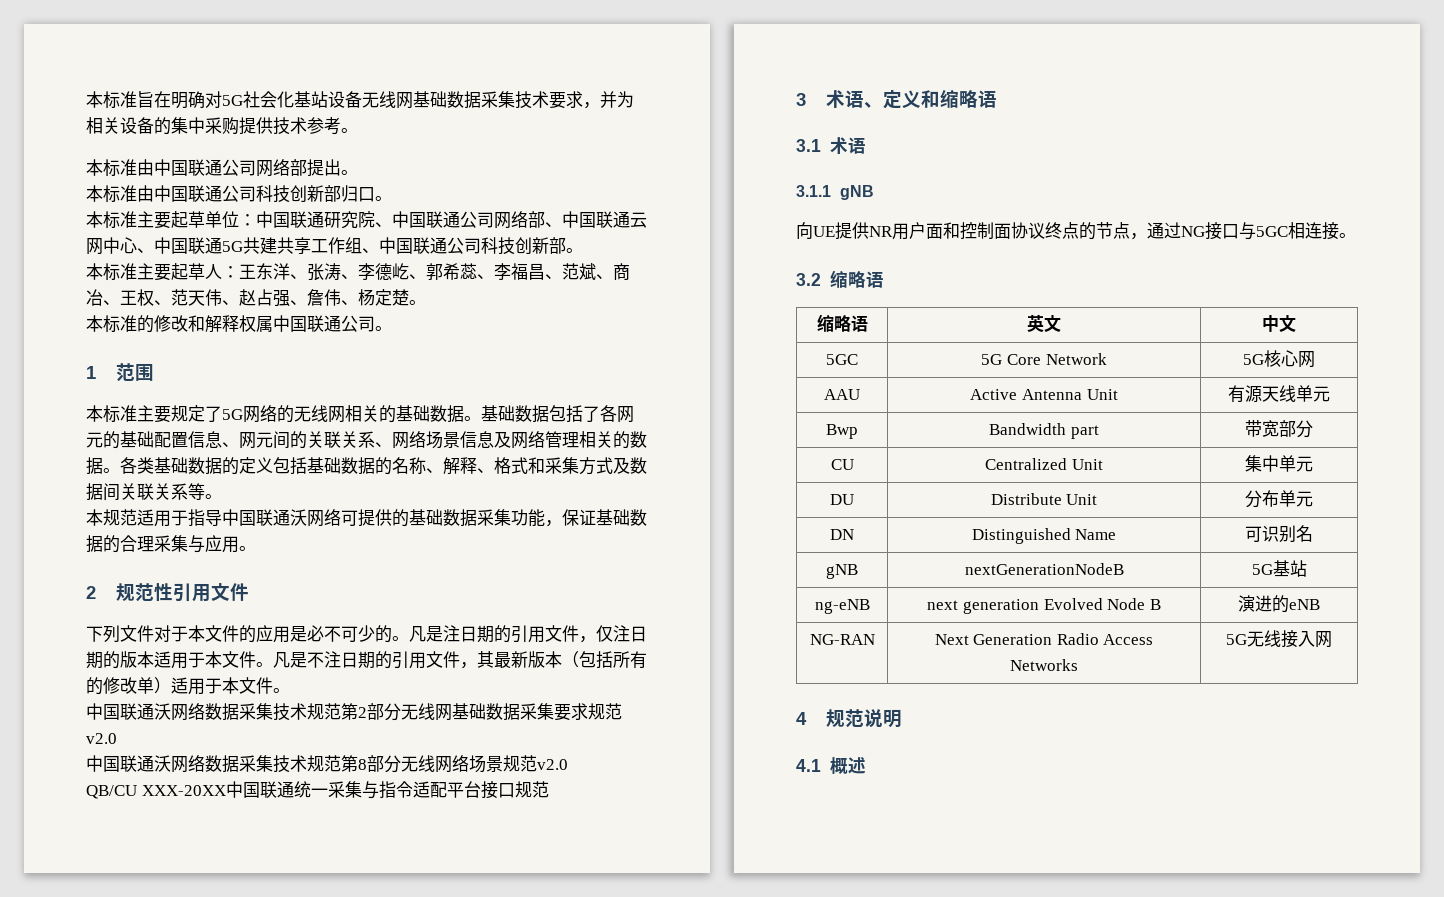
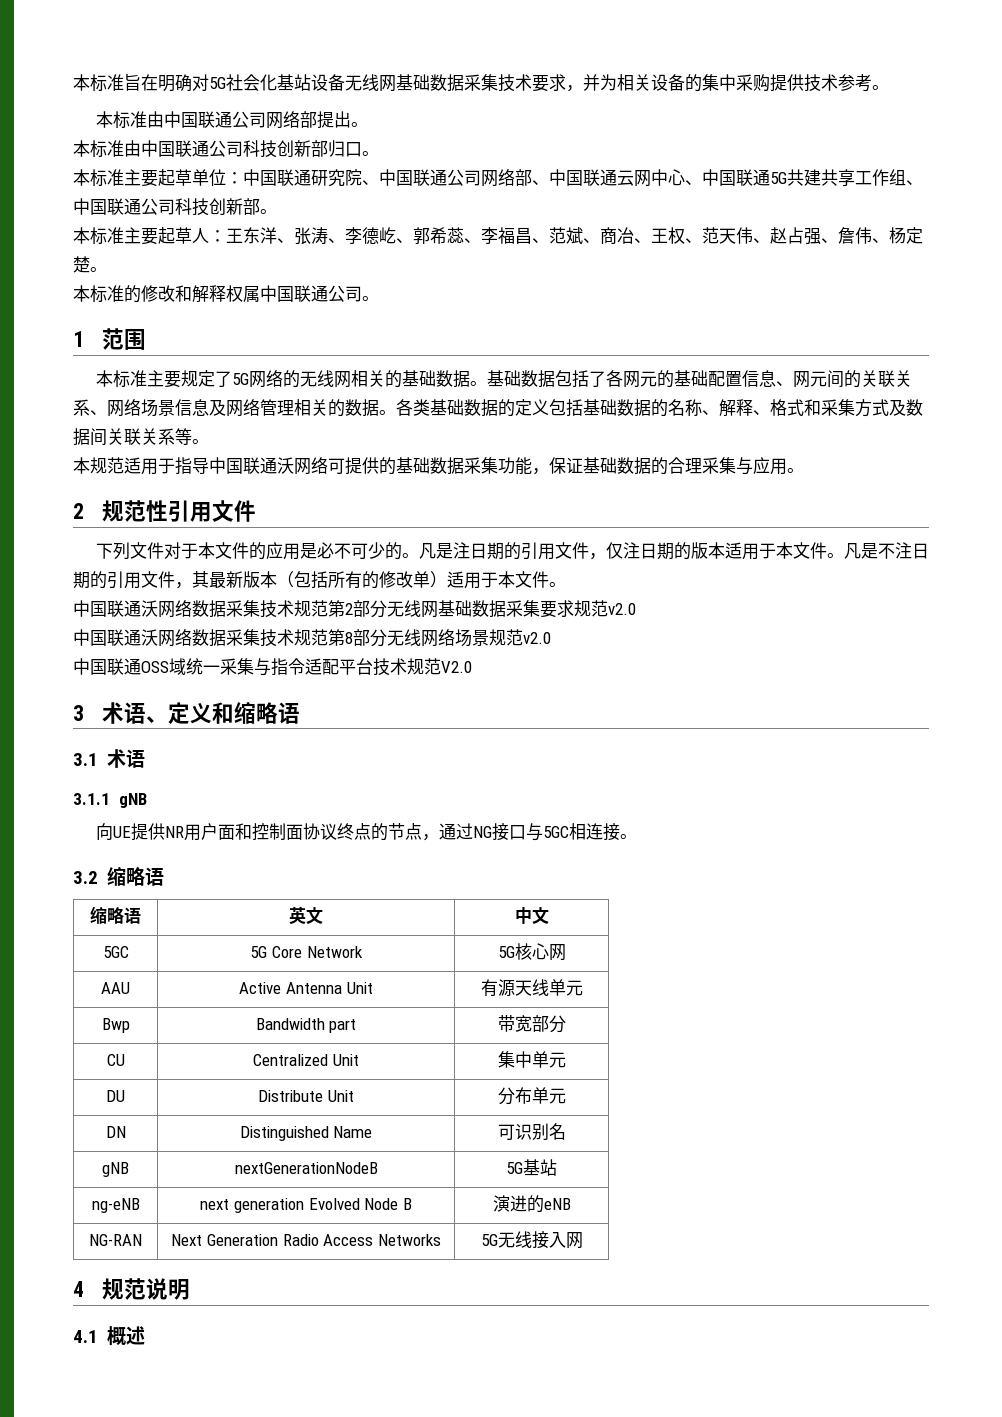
- QB/CU XXX-20XX中国联通统一采集与指令适配平台接口规范
+ 中国联通OSS域统一采集与指令适配平台技术规范V2.0

